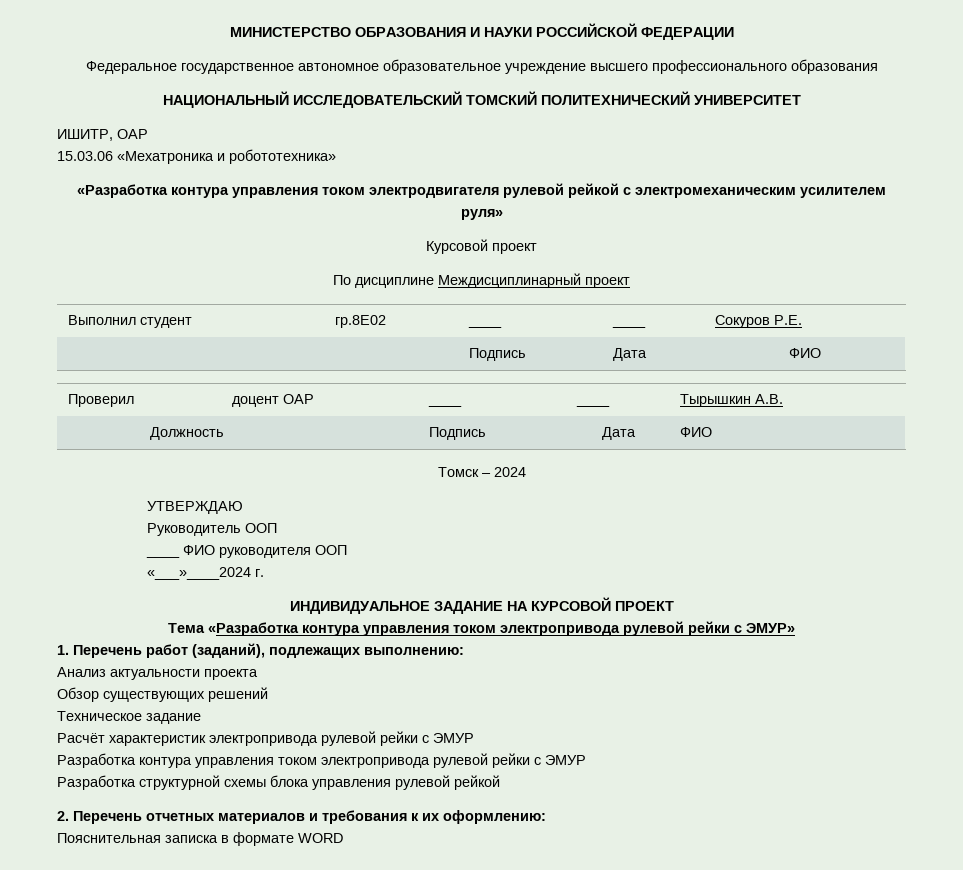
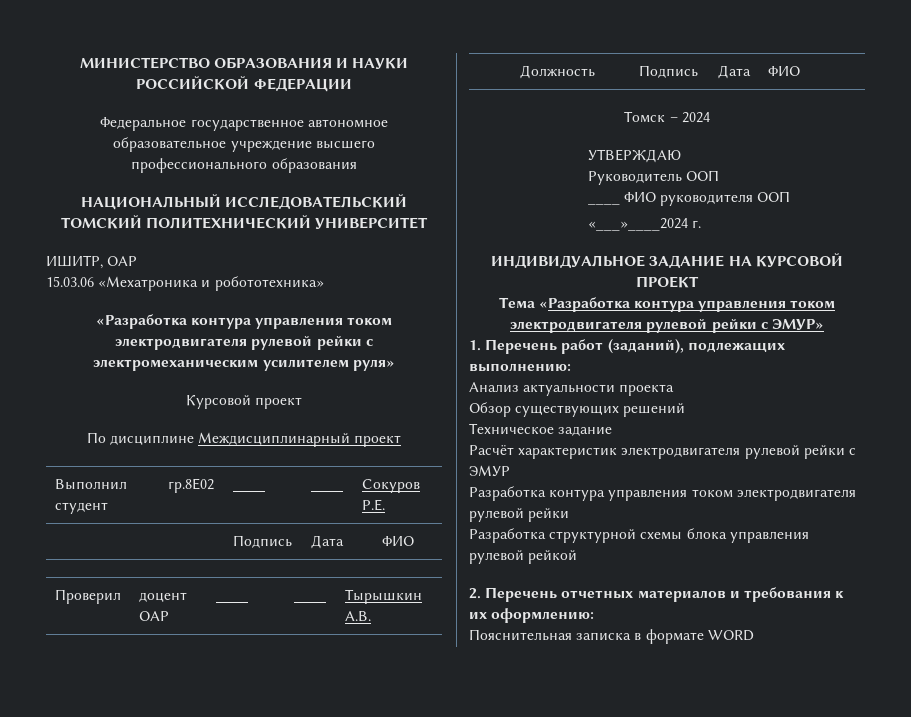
- «Разработка контура управления током электродвигателя рулевой рейкой с электромеханическим усилителем руля»
+ «Разработка контура управления током электродвигателя рулевой рейки с электромеханическим усилителем руля»
- Тема «Разработка контура управления током электропривода рулевой рейки с ЭМУР»
+ Тема «Разработка контура управления током электродвигателя рулевой рейки с ЭМУР»
- Расчёт характеристик электропривода рулевой рейки с ЭМУР
+ Расчёт характеристик электродвигателя рулевой рейки с ЭМУР
- Разработка контура управления током электропривода рулевой рейки с ЭМУР
+ Разработка контура управления током электродвигателя рулевой рейки

